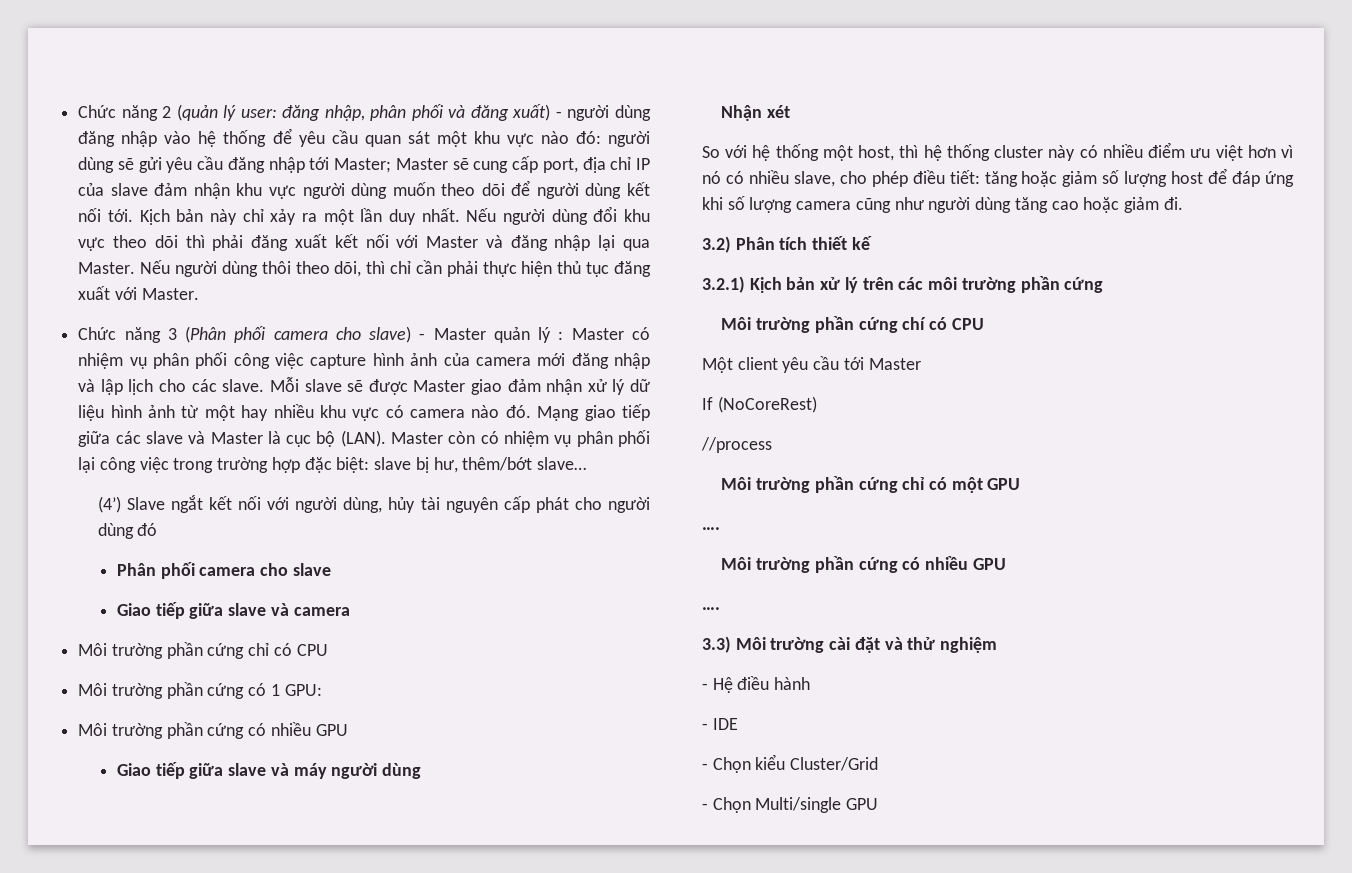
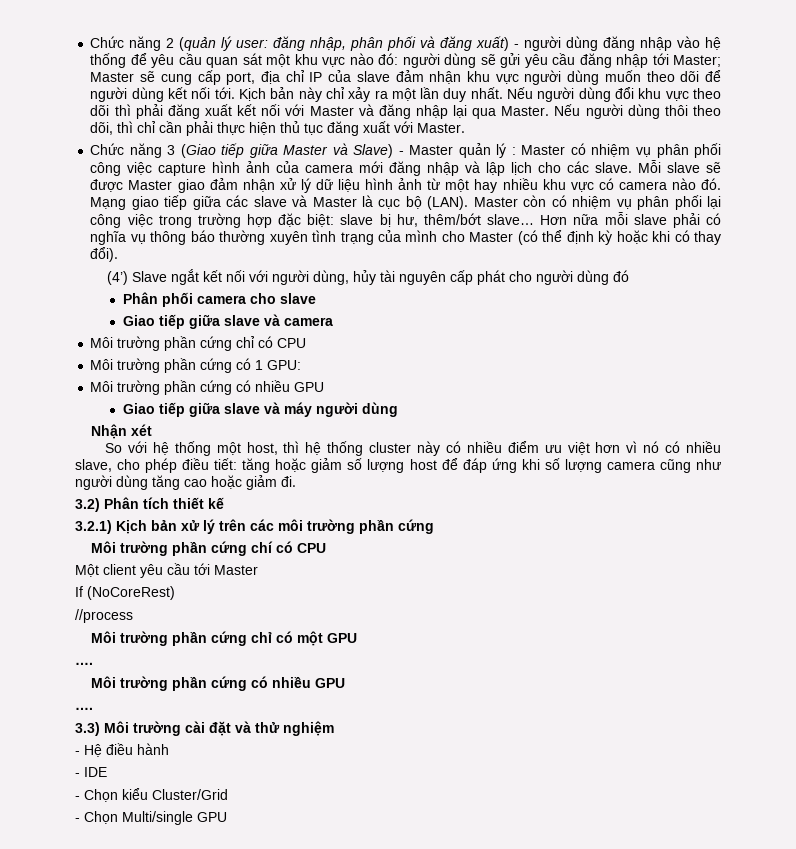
- Chức năng 3 (Phân phối camera cho slave) - Master quản lý : Master có nhiệm vụ phân phối công việc capture hình ảnh của camera mới đăng nhập và lập lịch cho các slave.
+ Chức năng 3 (Giao tiếp giữa Master và Slave) - Master quản lý : Master có nhiệm vụ phân phối công việc capture hình ảnh của camera mới đăng nhập và lập lịch cho các slave.
+ Hơn nữa mỗi slave phải có nghĩa vụ thông báo thường xuyên tình trạng của mình cho Master (có thể định kỳ hoặc khi có thay đổi).

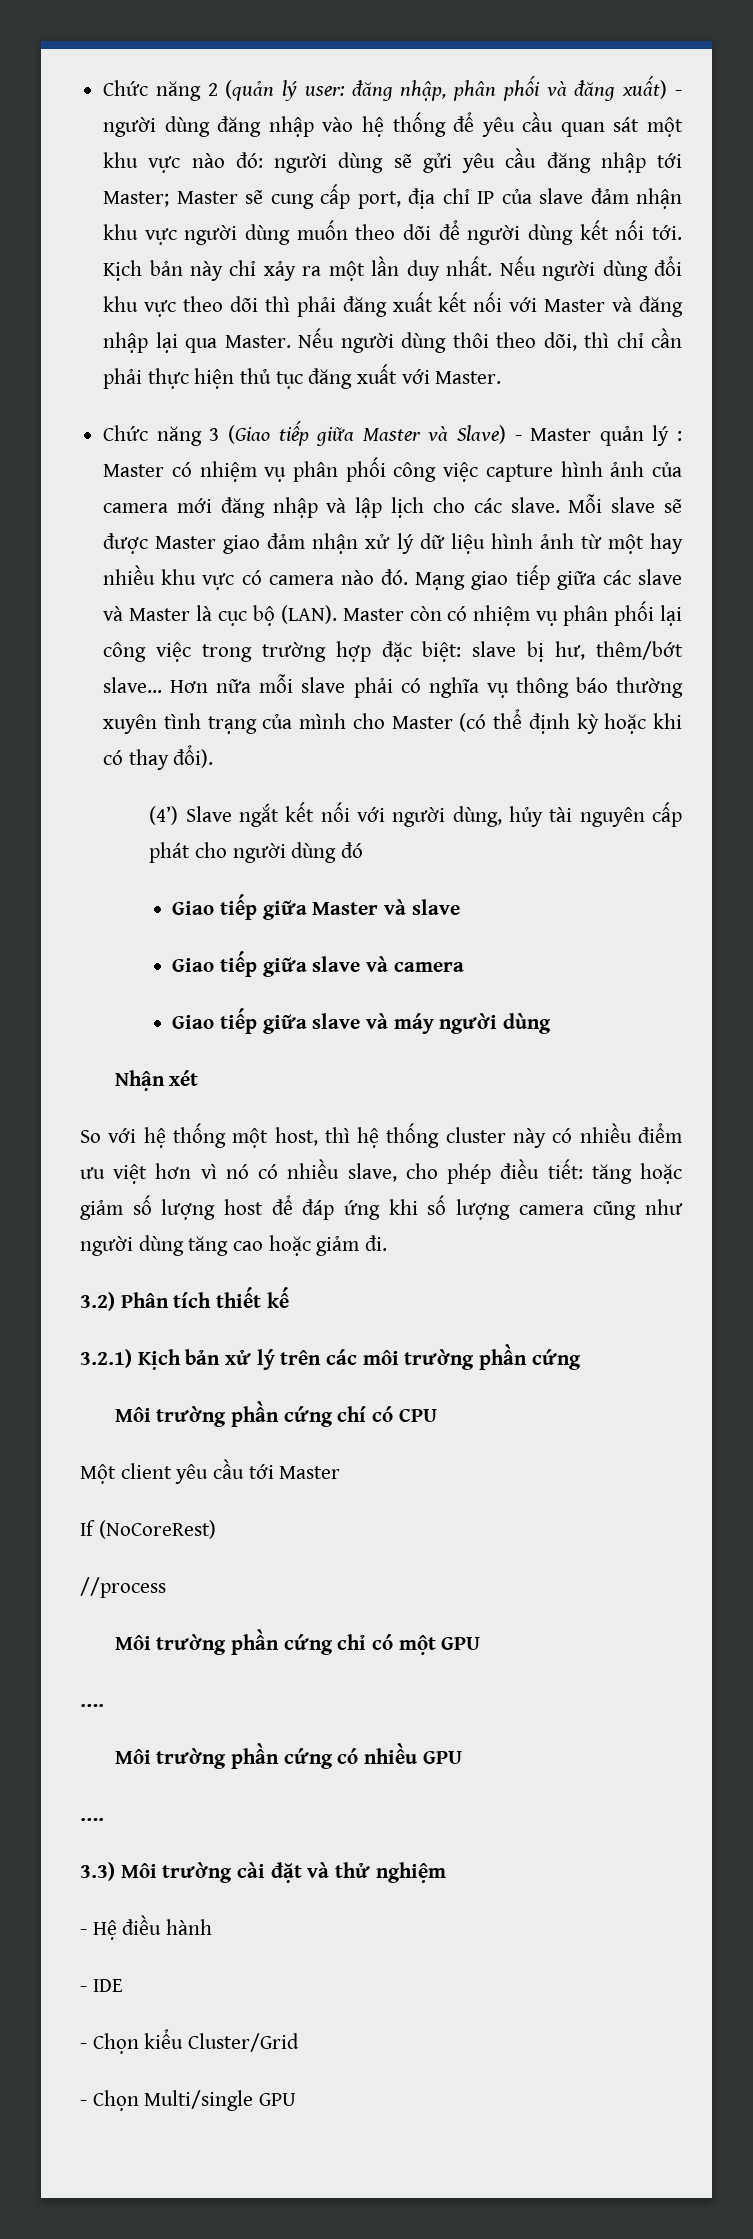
- Phân phối camera cho slave
+ Giao tiếp giữa Master và slave
- Môi trường phần cứng chỉ có CPU
- Môi trường phần cứng có 1 GPU:
- Môi trường phần cứng có nhiều GPU

